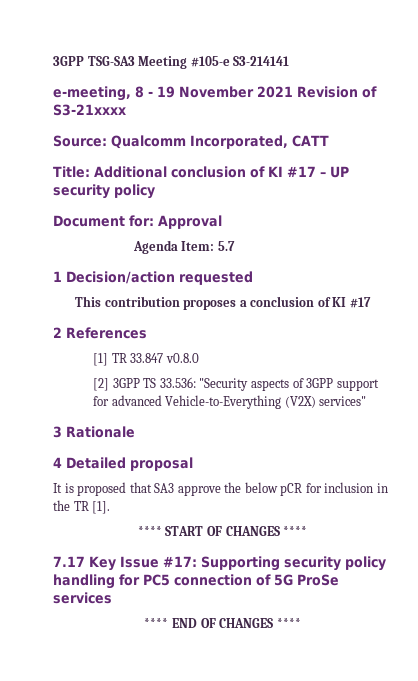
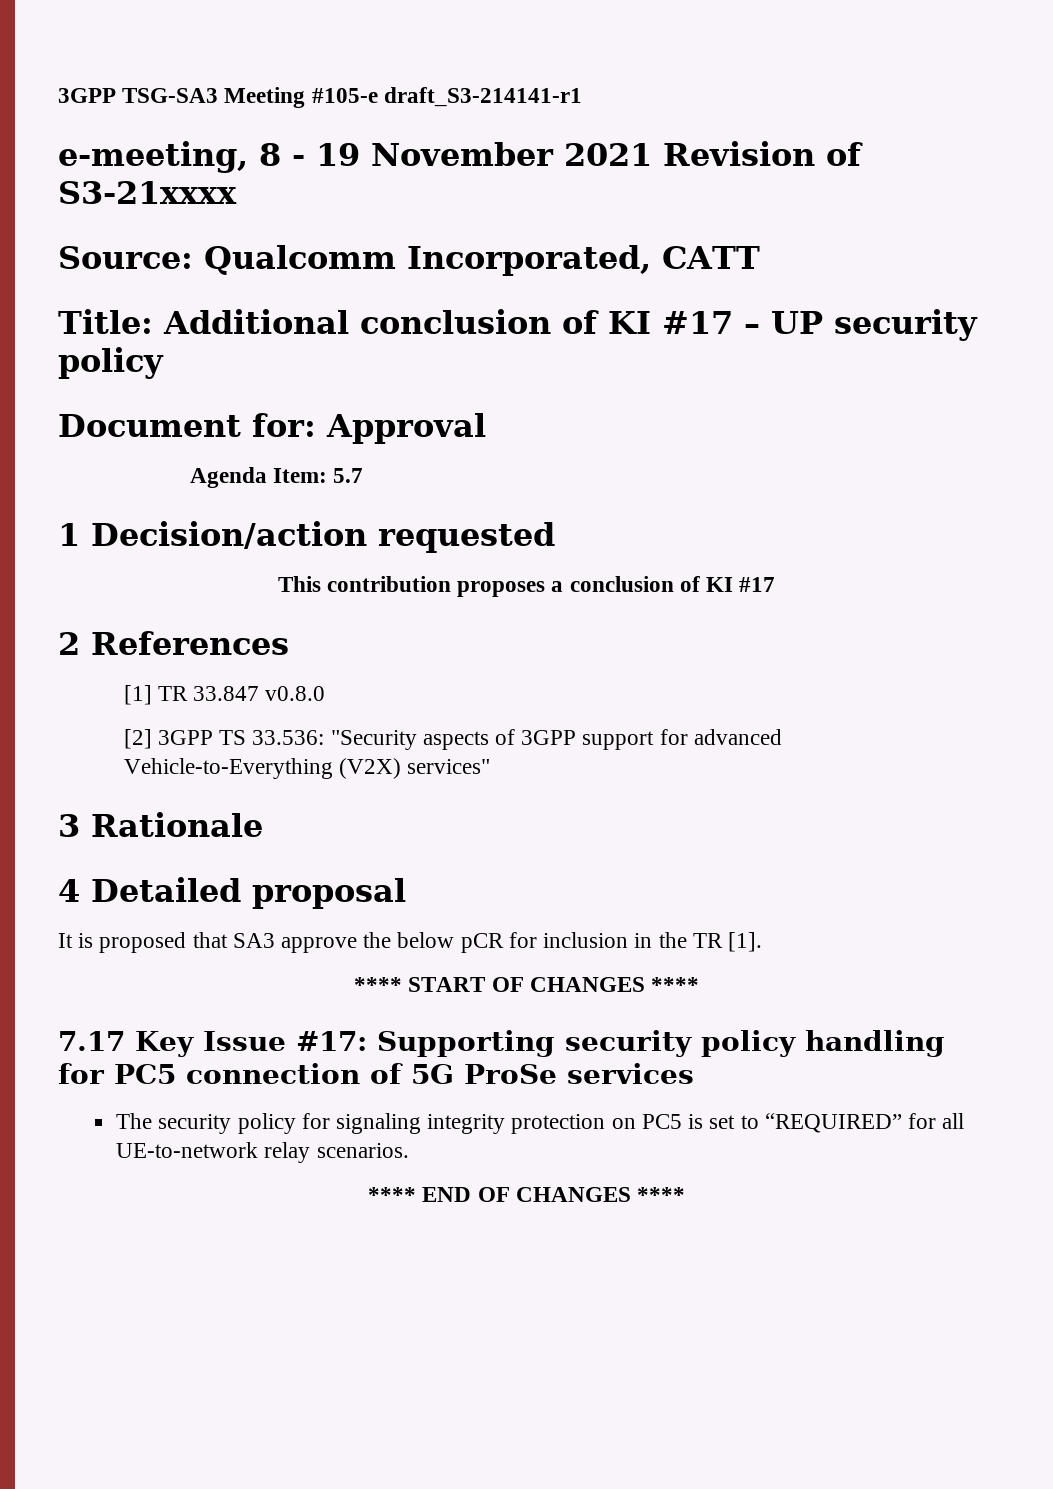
- 3GPP TSG-SA3 Meeting #105-e S3-214141
+ 3GPP TSG-SA3 Meeting #105-e draft_S3-214141-r1
+ The security policy for signaling integrity protection on PC5 is set to “REQUIRED” for all UE-to-network relay scenarios.

